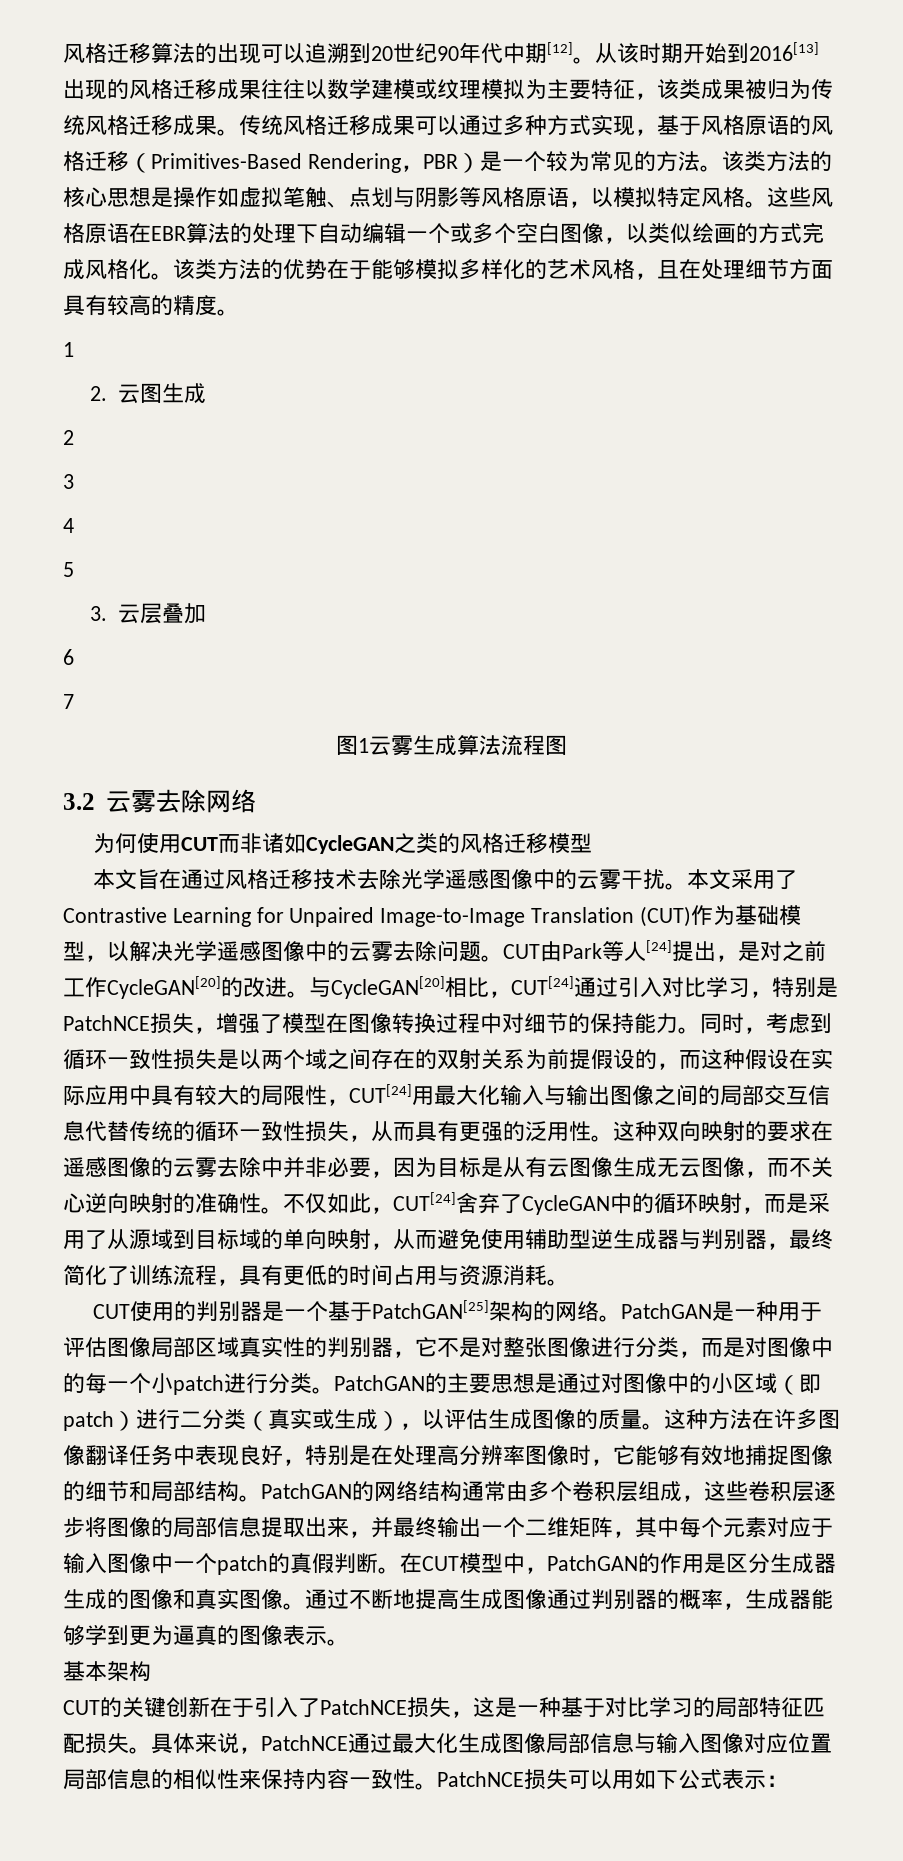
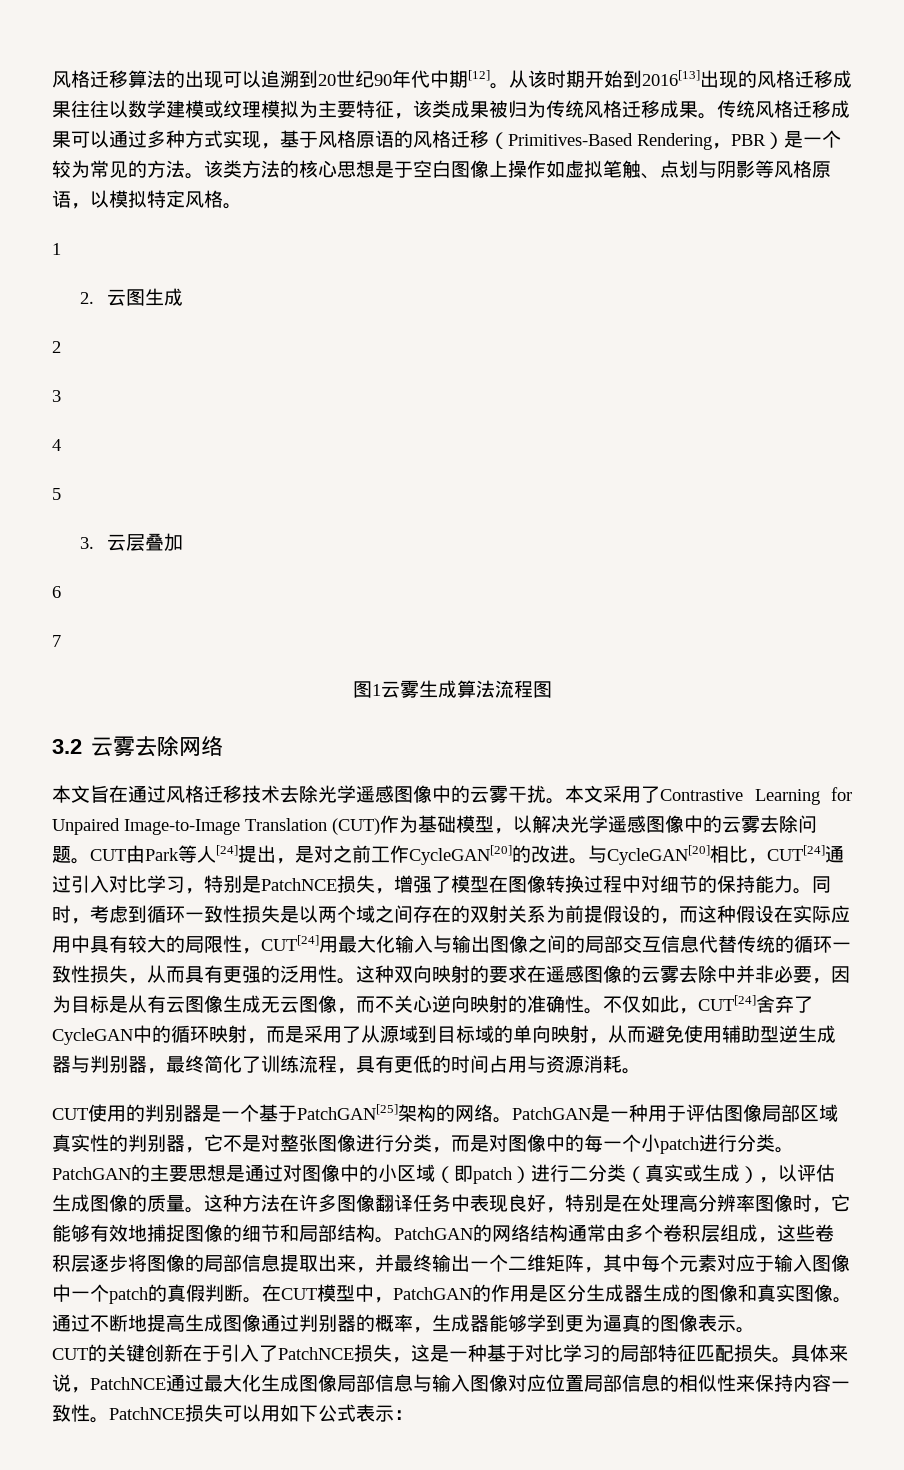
- 该类方法的核心思想是操作如虚拟笔触、点划与阴影等风格原语，以模拟特定风格。这些风格原语在EBR算法的处理下自动编辑一个或多个空白图像，以类似绘画的方式完成风格化。该类方法的优势在于能够模拟多样化的艺术风格，且在处理细节方面具有较高的精度。
+ 该类方法的核心思想是于空白图像上操作如虚拟笔触、点划与阴影等风格原语，以模拟特定风格。
- 为何使用CUT而非诸如CycleGAN之类的风格迁移模型
- 基本架构

